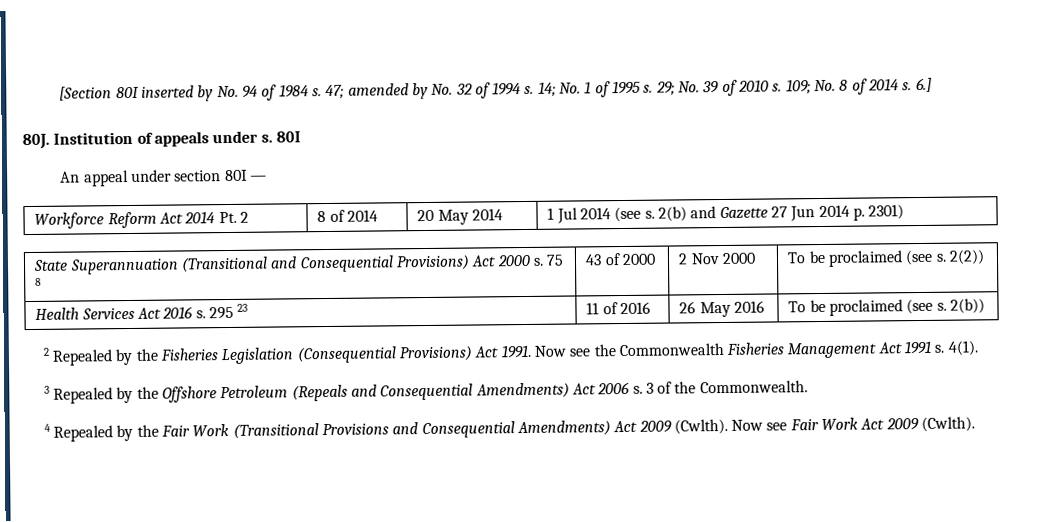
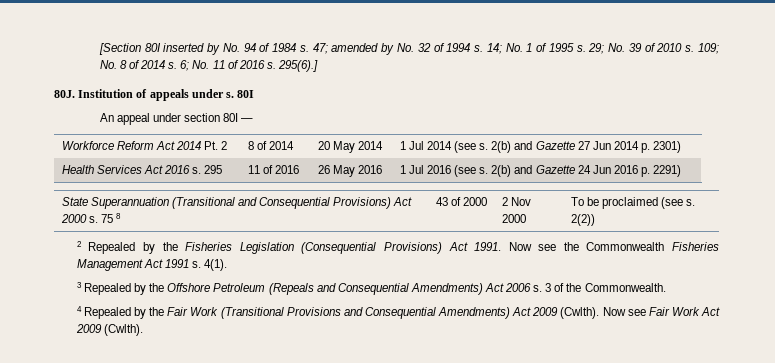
- 6.]
+ 6; No. 11 of 2016 s. 295(6).]
+ Health Services Act 2016 s. 295 | 11 of 2016 | 26 May 2016 | 1 Jul 2016 (see s. 2(b) and Gazette 24 Jun 2016 p. 2291)
- Health Services Act 2016 s. 295 23 | 11 of 2016 | 26 May 2016 | To be proclaimed (see s. 2(b))

